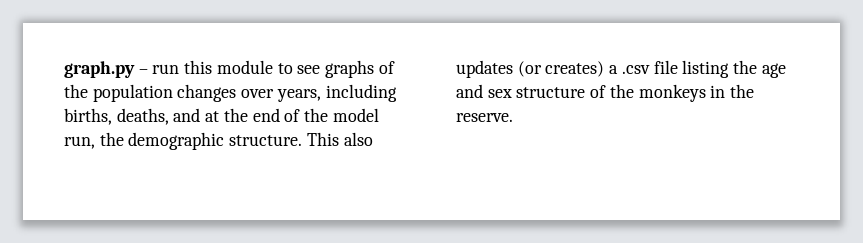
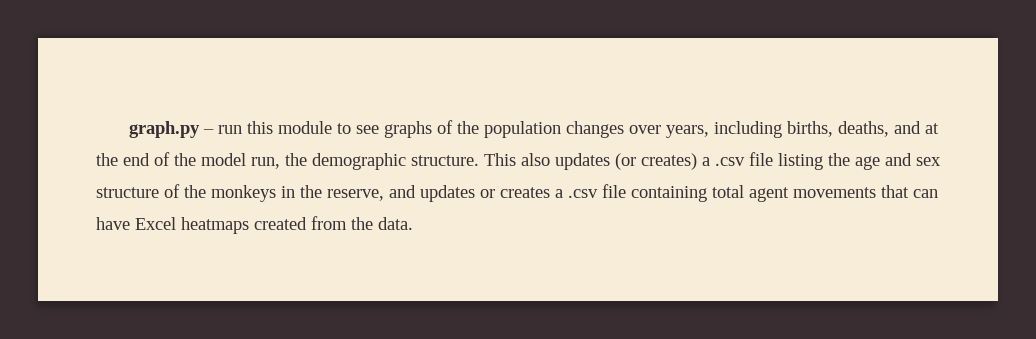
- This also updates (or creates) a .csv file listing the age and sex structure of the monkeys in the reserve.
+ This also updates (or creates) a .csv file listing the age and sex structure of the monkeys in the reserve, and updates or creates a .csv file containing total agent movements that can have Excel heatmaps created from the data.

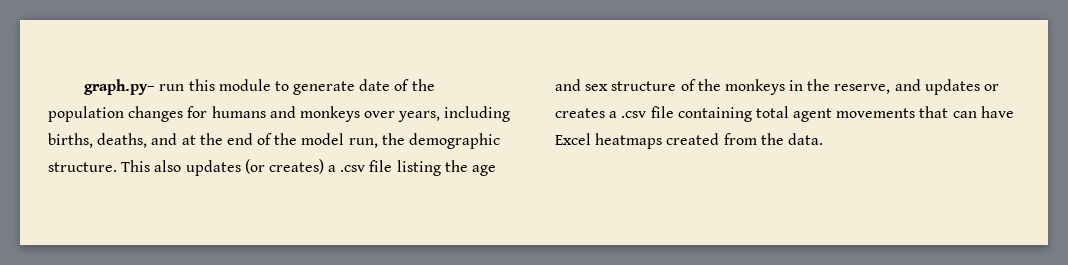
- graph.py – run this module to see graphs of the population changes over years, including births, deaths, and at the end of the model run, the demographic structure.
+ graph.py– run this module to generate date of the population changes for humans and monkeys over years, including births, deaths, and at the end of the model run, the demographic structure.

